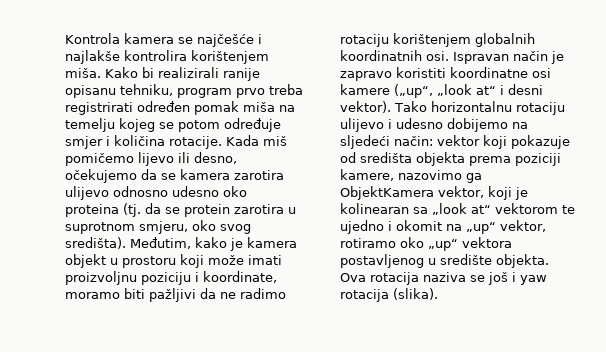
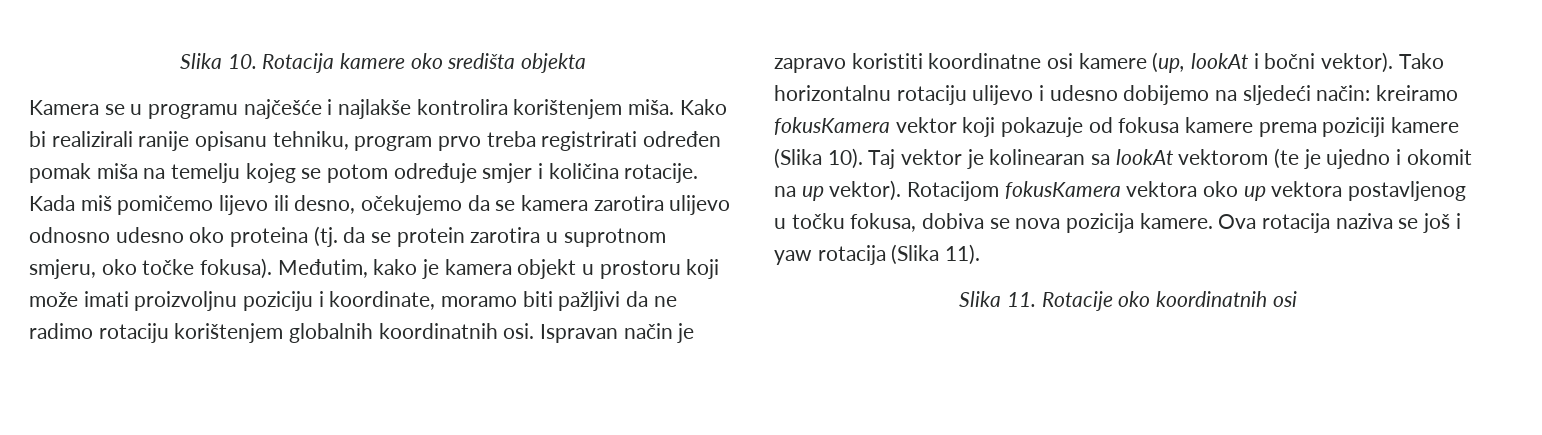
- Kontrola kamera se najčešće i najlakše kontrolira korištenjem miša.
+ Slika 10. Rotacija kamere oko središta objekta
+ Kamera se u programu najčešće i najlakše kontrolira korištenjem miša.
- Kada miš pomičemo lijevo ili desno, očekujemo da se kamera zarotira ulijevo odnosno udesno oko proteina (tj. da se protein zarotira u suprotnom smjeru, oko svog središta).
+ Kada miš pomičemo lijevo ili desno, očekujemo da se kamera zarotira ulijevo odnosno udesno oko proteina (tj. da se protein zarotira u suprotnom smjeru, oko točke fokusa).
- Ispravan način je zapravo koristiti koordinatne osi kamere („up“, „look at“ i desni vektor).
+ Ispravan način je zapravo koristiti koordinatne osi kamere (up, lookAt i bočni vektor).
- Tako horizontalnu rotaciju ulijevo i udesno dobijemo na sljedeći način: vektor koji pokazuje od središta objekta prema poziciji kamere, nazovimo ga ObjektKamera vektor, koji je kolinearan sa „look at“ vektorom te ujedno i okomit na „up“ vektor, rotiramo oko „up“ vektora postavljenog u središte objekta.
+ Tako horizontalnu rotaciju ulijevo i udesno dobijemo na sljedeći način: kreiramo fokusKamera vektor koji pokazuje od fokusa kamere prema poziciji kamere (Slika 10). Taj vektor je kolinearan sa lookAt vektorom (te je ujedno i okomit na up vektor). Rotacijom fokusKamera vektora oko up vektora postavljenog u točku fokusa, dobiva se nova pozicija kamere.
- Ova rotacija naziva se još i yaw rotacija (slika).
+ Ova rotacija naziva se još i yaw rotacija (Slika 11).
+ Slika 11. Rotacije oko koordinatnih osi

